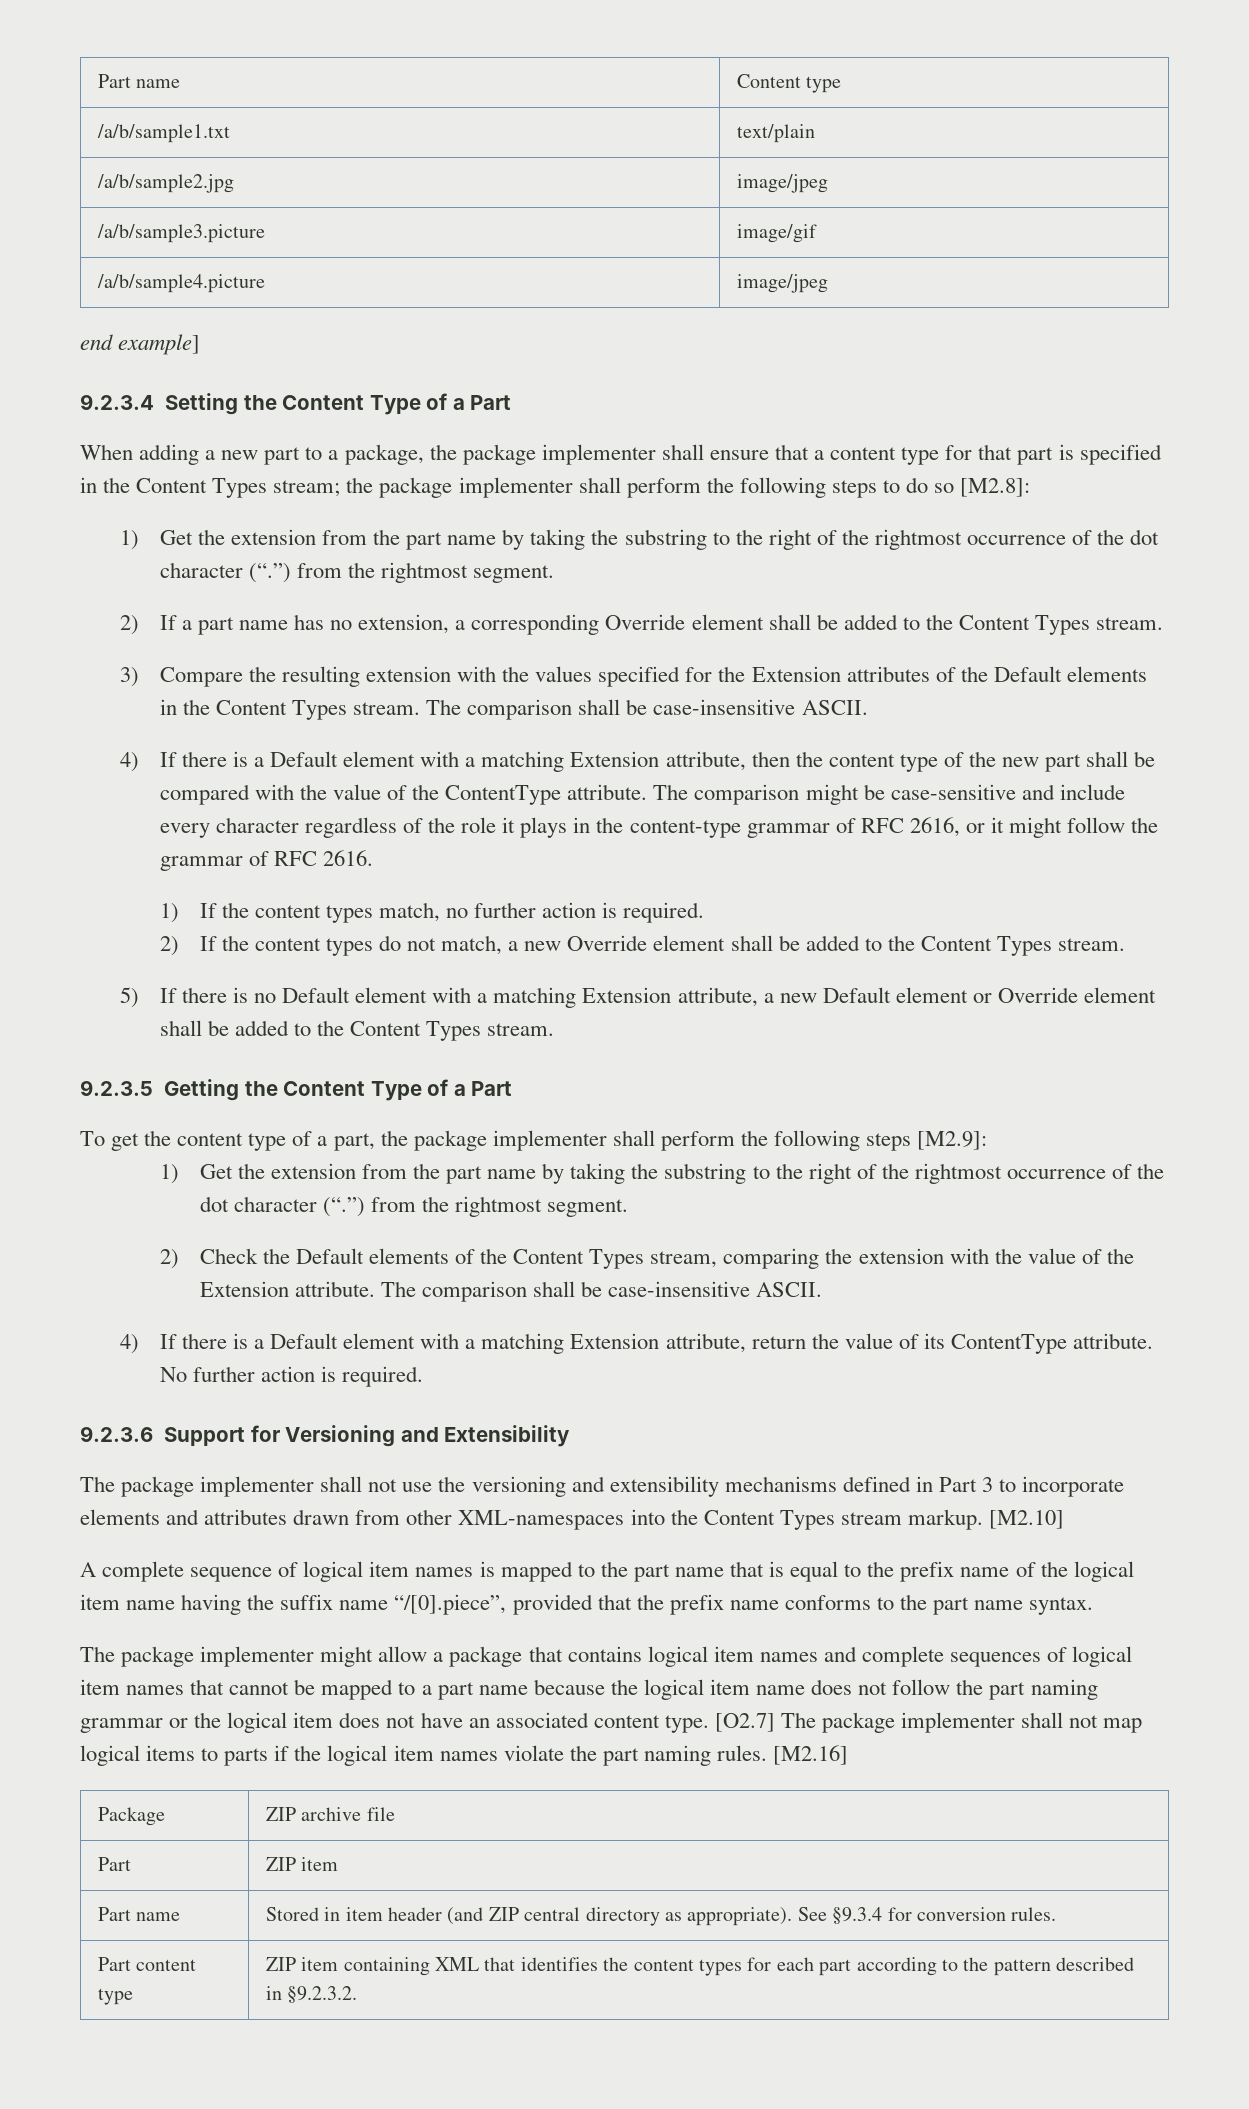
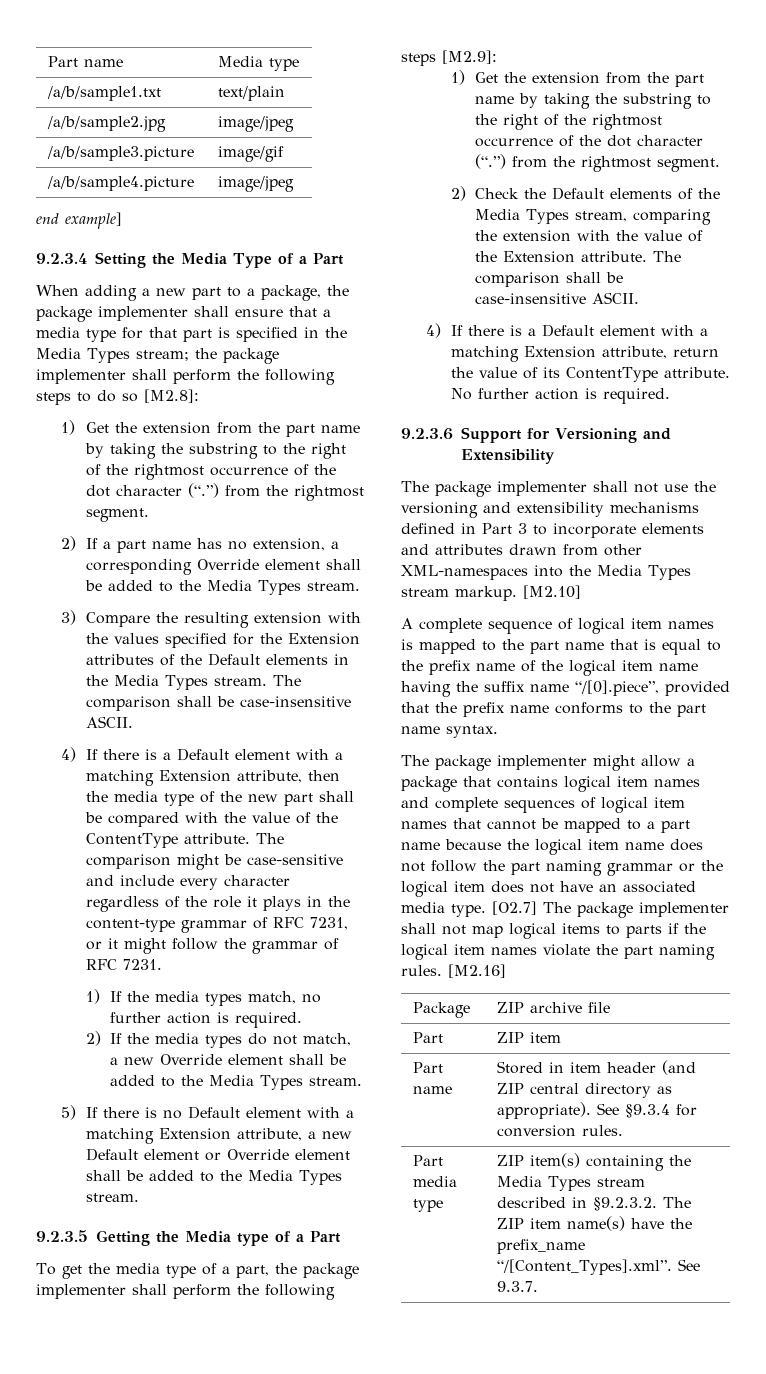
- Part name | Content type
+ Part name | Media type
- 9.2.3.4 Setting the Content Type of a Part
+ 9.2.3.4 Setting the Media Type of a Part
- When adding a new part to a package, the package implementer shall ensure that a content type for that part is specified in the Content Types stream; the package implementer shall perform the following steps to do so [M2.8]:
+ When adding a new part to a package, the package implementer shall ensure that a media type for that part is specified in the Media Types stream; the package implementer shall perform the following steps to do so [M2.8]:
- 2) If a part name has no extension, a corresponding Override element shall be added to the Content Types stream.
+ 2) If a part name has no extension, a corresponding Override element shall be added to the Media Types stream.
- 3) Compare the resulting extension with the values specified for the Extension attributes of the Default elements in the Content Types stream.
+ 3) Compare the resulting extension with the values specified for the Extension attributes of the Default elements in the Media Types stream.
- 4) If there is a Default element with a matching Extension attribute, then the content type of the new part shall be compared with the value of the ContentType attribute.
+ 4) If there is a Default element with a matching Extension attribute, then the media type of the new part shall be compared with the value of the ContentType attribute.
- The comparison might be case-sensitive and include every character regardless of the role it plays in the content-type grammar of RFC 2616, or it might follow the grammar of RFC 2616.
+ The comparison might be case-sensitive and include every character regardless of the role it plays in the content-type grammar of RFC 7231, or it might follow the grammar of RFC 7231.
- 1) If the content types match, no further action is required.
+ 1) If the media types match, no further action is required.
- 2) If the content types do not match, a new Override element shall be added to the Content Types stream.
+ 2) If the media types do not match, a new Override element shall be added to the Media Types stream.
- 5) If there is no Default element with a matching Extension attribute, a new Default element or Override element shall be added to the Content Types stream.
+ 5) If there is no Default element with a matching Extension attribute, a new Default element or Override element shall be added to the Media Types stream.
- 9.2.3.5 Getting the Content Type of a Part
+ 9.2.3.5 Getting the Media type of a Part
- To get the content type of a part, the package implementer shall perform the following steps [M2.9]:
+ To get the media type of a part, the package implementer shall perform the following steps [M2.9]:
- 2) Check the Default elements of the Content Types stream, comparing the extension with the value of the Extension attribute.
+ 2) Check the Default elements of the Media Types stream, comparing the extension with the value of the Extension attribute.
- The package implementer shall not use the versioning and extensibility mechanisms defined in Part 3 to incorporate elements and attributes drawn from other XML-namespaces into the Content Types stream markup.
+ The package implementer shall not use the versioning and extensibility mechanisms defined in Part 3 to incorporate elements and attributes drawn from other XML-namespaces into the Media Types stream markup.
- The package implementer might allow a package that contains logical item names and complete sequences of logical item names that cannot be mapped to a part name because the logical item name does not follow the part naming grammar or the logical item does not have an associated content type.
+ The package implementer might allow a package that contains logical item names and complete sequences of logical item names that cannot be mapped to a part name because the logical item name does not follow the part naming grammar or the logical item does not have an associated media type.
- Part content type | ZIP item containing XML that identifies the content types for each part according to the pattern described in §9.2.3.2.
+ Part media type | ZIP item(s) containing the Media Types stream described in §9.2.3.2. The ZIP item name(s) have the prefix_name “/[Content_Types].xml”. See 9.3.7.

